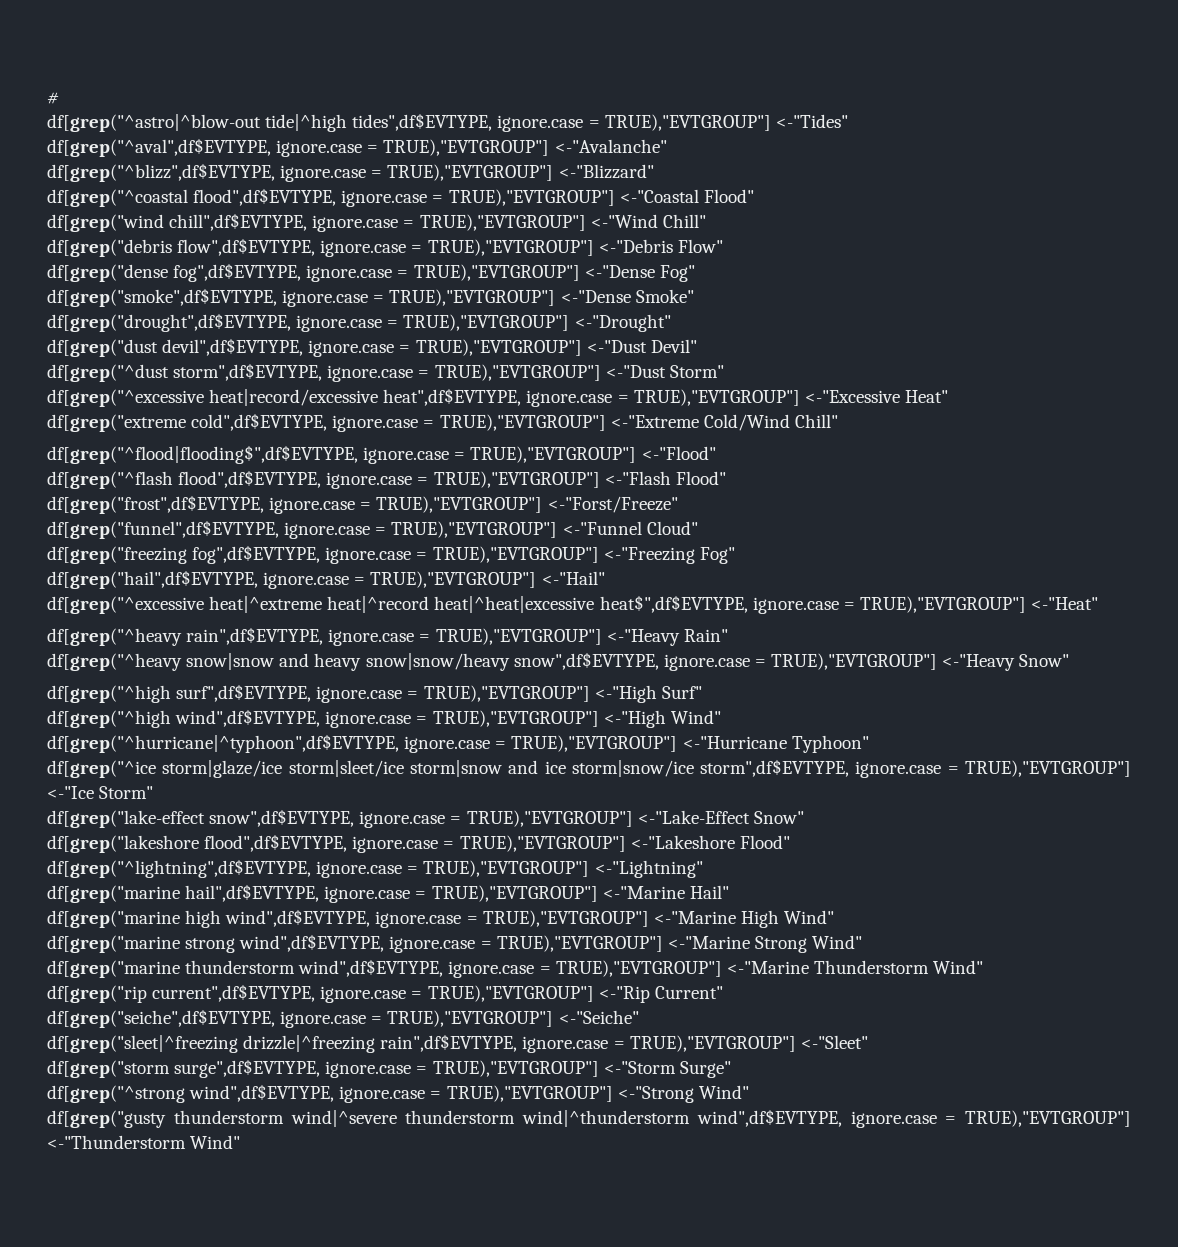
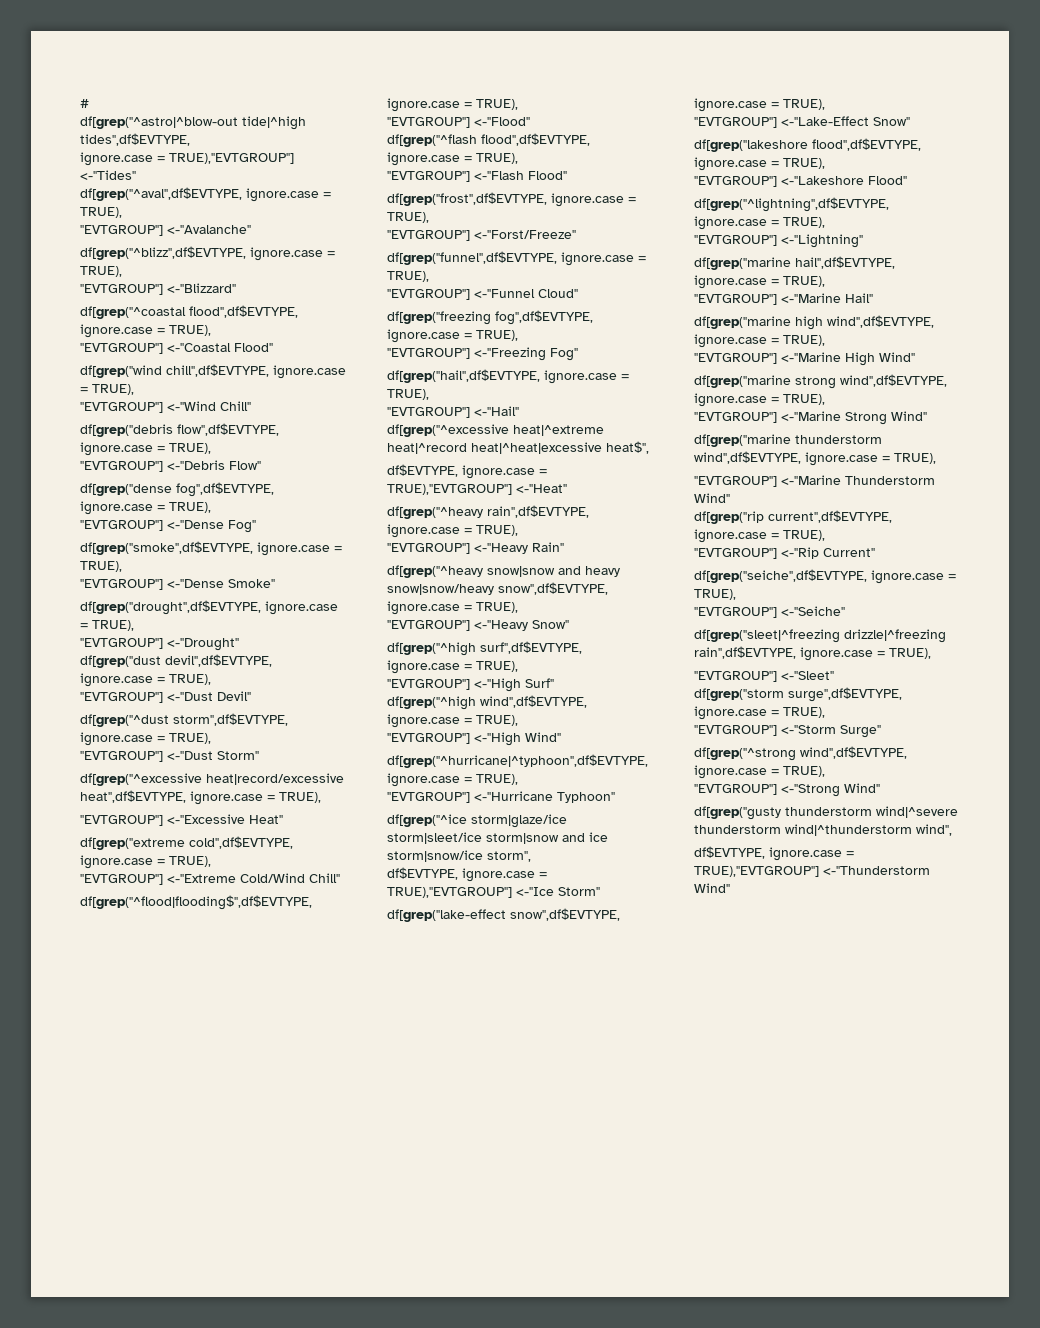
- df[grep("^astro|^blow-out tide|^high tides",df$EVTYPE, ignore.case = TRUE),"EVTGROUP"] <-"Tides"
+ df[grep("^astro|^blow-out tide|^high tides",df$EVTYPE,
+ ignore.case = TRUE),"EVTGROUP"] <-"Tides"
- df[grep("^aval",df$EVTYPE, ignore.case = TRUE),"EVTGROUP"] <-"Avalanche"
+ df[grep("^aval",df$EVTYPE, ignore.case = TRUE),
+ "EVTGROUP"] <-"Avalanche"
- df[grep("^blizz",df$EVTYPE, ignore.case = TRUE),"EVTGROUP"] <-"Blizzard"
+ df[grep("^blizz",df$EVTYPE, ignore.case = TRUE),
+ "EVTGROUP"] <-"Blizzard"
- df[grep("^coastal flood",df$EVTYPE, ignore.case = TRUE),"EVTGROUP"] <-"Coastal Flood"
+ df[grep("^coastal flood",df$EVTYPE, ignore.case = TRUE),
+ "EVTGROUP"] <-"Coastal Flood"
- df[grep("wind chill",df$EVTYPE, ignore.case = TRUE),"EVTGROUP"] <-"Wind Chill"
+ df[grep("wind chill",df$EVTYPE, ignore.case = TRUE),
+ "EVTGROUP"] <-"Wind Chill"
- df[grep("debris flow",df$EVTYPE, ignore.case = TRUE),"EVTGROUP"] <-"Debris Flow"
+ df[grep("debris flow",df$EVTYPE, ignore.case = TRUE),
+ "EVTGROUP"] <-"Debris Flow"
- df[grep("dense fog",df$EVTYPE, ignore.case = TRUE),"EVTGROUP"] <-"Dense Fog"
+ df[grep("dense fog",df$EVTYPE, ignore.case = TRUE),
+ "EVTGROUP"] <-"Dense Fog"
- df[grep("smoke",df$EVTYPE, ignore.case = TRUE),"EVTGROUP"] <-"Dense Smoke"
+ df[grep("smoke",df$EVTYPE, ignore.case = TRUE),
+ "EVTGROUP"] <-"Dense Smoke"
- df[grep("drought",df$EVTYPE, ignore.case = TRUE),"EVTGROUP"] <-"Drought"
+ df[grep("drought",df$EVTYPE, ignore.case = TRUE),
+ "EVTGROUP"] <-"Drought"
- df[grep("dust devil",df$EVTYPE, ignore.case = TRUE),"EVTGROUP"] <-"Dust Devil"
+ df[grep("dust devil",df$EVTYPE, ignore.case = TRUE),
+ "EVTGROUP"] <-"Dust Devil"
- df[grep("^dust storm",df$EVTYPE, ignore.case = TRUE),"EVTGROUP"] <-"Dust Storm"
+ df[grep("^dust storm",df$EVTYPE, ignore.case = TRUE),
+ "EVTGROUP"] <-"Dust Storm"
- df[grep("^excessive heat|record/excessive heat",df$EVTYPE, ignore.case = TRUE),"EVTGROUP"] <-"Excessive Heat"
+ df[grep("^excessive heat|record/excessive heat",df$EVTYPE, ignore.case = TRUE),
+ "EVTGROUP"] <-"Excessive Heat"
- df[grep("extreme cold",df$EVTYPE, ignore.case = TRUE),"EVTGROUP"] <-"Extreme Cold/Wind Chill"
+ df[grep("extreme cold",df$EVTYPE, ignore.case = TRUE),
+ "EVTGROUP"] <-"Extreme Cold/Wind Chill"
- df[grep("^flood|flooding$",df$EVTYPE, ignore.case = TRUE),"EVTGROUP"] <-"Flood"
+ df[grep("^flood|flooding$",df$EVTYPE, ignore.case = TRUE),
+ "EVTGROUP"] <-"Flood"
- df[grep("^flash flood",df$EVTYPE, ignore.case = TRUE),"EVTGROUP"] <-"Flash Flood"
+ df[grep("^flash flood",df$EVTYPE, ignore.case = TRUE),
+ "EVTGROUP"] <-"Flash Flood"
- df[grep("frost",df$EVTYPE, ignore.case = TRUE),"EVTGROUP"] <-"Forst/Freeze"
+ df[grep("frost",df$EVTYPE, ignore.case = TRUE),
+ "EVTGROUP"] <-"Forst/Freeze"
- df[grep("funnel",df$EVTYPE, ignore.case = TRUE),"EVTGROUP"] <-"Funnel Cloud"
+ df[grep("funnel",df$EVTYPE, ignore.case = TRUE),
+ "EVTGROUP"] <-"Funnel Cloud"
- df[grep("freezing fog",df$EVTYPE, ignore.case = TRUE),"EVTGROUP"] <-"Freezing Fog"
+ df[grep("freezing fog",df$EVTYPE, ignore.case = TRUE),
+ "EVTGROUP"] <-"Freezing Fog"
- df[grep("hail",df$EVTYPE, ignore.case = TRUE),"EVTGROUP"] <-"Hail"
+ df[grep("hail",df$EVTYPE, ignore.case = TRUE),
+ "EVTGROUP"] <-"Hail"
- df[grep("^excessive heat|^extreme heat|^record heat|^heat|excessive heat$",df$EVTYPE, ignore.case = TRUE),"EVTGROUP"] <-"Heat"
+ df[grep("^excessive heat|^extreme heat|^record heat|^heat|excessive heat$",
+ df$EVTYPE, ignore.case = TRUE),"EVTGROUP"] <-"Heat"
- df[grep("^heavy rain",df$EVTYPE, ignore.case = TRUE),"EVTGROUP"] <-"Heavy Rain"
+ df[grep("^heavy rain",df$EVTYPE, ignore.case = TRUE),
+ "EVTGROUP"] <-"Heavy Rain"
- df[grep("^heavy snow|snow and heavy snow|snow/heavy snow",df$EVTYPE, ignore.case = TRUE),"EVTGROUP"] <-"Heavy Snow"
+ df[grep("^heavy snow|snow and heavy snow|snow/heavy snow",df$EVTYPE, ignore.case = TRUE),
+ "EVTGROUP"] <-"Heavy Snow"
- df[grep("^high surf",df$EVTYPE, ignore.case = TRUE),"EVTGROUP"] <-"High Surf"
+ df[grep("^high surf",df$EVTYPE, ignore.case = TRUE),
+ "EVTGROUP"] <-"High Surf"
- df[grep("^high wind",df$EVTYPE, ignore.case = TRUE),"EVTGROUP"] <-"High Wind"
+ df[grep("^high wind",df$EVTYPE, ignore.case = TRUE),
+ "EVTGROUP"] <-"High Wind"
- df[grep("^hurricane|^typhoon",df$EVTYPE, ignore.case = TRUE),"EVTGROUP"] <-"Hurricane Typhoon"
+ df[grep("^hurricane|^typhoon",df$EVTYPE, ignore.case = TRUE),
+ "EVTGROUP"] <-"Hurricane Typhoon"
- df[grep("^ice storm|glaze/ice storm|sleet/ice storm|snow and ice storm|snow/ice storm",df$EVTYPE, ignore.case = TRUE),"EVTGROUP"] <-"Ice Storm"
+ df[grep("^ice storm|glaze/ice storm|sleet/ice storm|snow and ice storm|snow/ice storm",
+ df$EVTYPE, ignore.case = TRUE),"EVTGROUP"] <-"Ice Storm"
- df[grep("lake-effect snow",df$EVTYPE, ignore.case = TRUE),"EVTGROUP"] <-"Lake-Effect Snow"
+ df[grep("lake-effect snow",df$EVTYPE, ignore.case = TRUE),
+ "EVTGROUP"] <-"Lake-Effect Snow"
- df[grep("lakeshore flood",df$EVTYPE, ignore.case = TRUE),"EVTGROUP"] <-"Lakeshore Flood"
+ df[grep("lakeshore flood",df$EVTYPE, ignore.case = TRUE),
+ "EVTGROUP"] <-"Lakeshore Flood"
- df[grep("^lightning",df$EVTYPE, ignore.case = TRUE),"EVTGROUP"] <-"Lightning"
+ df[grep("^lightning",df$EVTYPE, ignore.case = TRUE),
+ "EVTGROUP"] <-"Lightning"
- df[grep("marine hail",df$EVTYPE, ignore.case = TRUE),"EVTGROUP"] <-"Marine Hail"
+ df[grep("marine hail",df$EVTYPE, ignore.case = TRUE),
+ "EVTGROUP"] <-"Marine Hail"
- df[grep("marine high wind",df$EVTYPE, ignore.case = TRUE),"EVTGROUP"] <-"Marine High Wind"
+ df[grep("marine high wind",df$EVTYPE, ignore.case = TRUE),
+ "EVTGROUP"] <-"Marine High Wind"
- df[grep("marine strong wind",df$EVTYPE, ignore.case = TRUE),"EVTGROUP"] <-"Marine Strong Wind"
+ df[grep("marine strong wind",df$EVTYPE, ignore.case = TRUE),
+ "EVTGROUP"] <-"Marine Strong Wind"
- df[grep("marine thunderstorm wind",df$EVTYPE, ignore.case = TRUE),"EVTGROUP"] <-"Marine Thunderstorm Wind"
+ df[grep("marine thunderstorm wind",df$EVTYPE, ignore.case = TRUE),
+ "EVTGROUP"] <-"Marine Thunderstorm Wind"
- df[grep("rip current",df$EVTYPE, ignore.case = TRUE),"EVTGROUP"] <-"Rip Current"
+ df[grep("rip current",df$EVTYPE, ignore.case = TRUE),
+ "EVTGROUP"] <-"Rip Current"
- df[grep("seiche",df$EVTYPE, ignore.case = TRUE),"EVTGROUP"] <-"Seiche"
+ df[grep("seiche",df$EVTYPE, ignore.case = TRUE),
+ "EVTGROUP"] <-"Seiche"
- df[grep("sleet|^freezing drizzle|^freezing rain",df$EVTYPE, ignore.case = TRUE),"EVTGROUP"] <-"Sleet"
+ df[grep("sleet|^freezing drizzle|^freezing rain",df$EVTYPE, ignore.case = TRUE),
+ "EVTGROUP"] <-"Sleet"
- df[grep("storm surge",df$EVTYPE, ignore.case = TRUE),"EVTGROUP"] <-"Storm Surge"
+ df[grep("storm surge",df$EVTYPE, ignore.case = TRUE),
+ "EVTGROUP"] <-"Storm Surge"
- df[grep("^strong wind",df$EVTYPE, ignore.case = TRUE),"EVTGROUP"] <-"Strong Wind"
+ df[grep("^strong wind",df$EVTYPE, ignore.case = TRUE),
+ "EVTGROUP"] <-"Strong Wind"
- df[grep("gusty thunderstorm wind|^severe thunderstorm wind|^thunderstorm wind",df$EVTYPE, ignore.case = TRUE),"EVTGROUP"] <-"Thunderstorm Wind"
+ df[grep("gusty thunderstorm wind|^severe thunderstorm wind|^thunderstorm wind",
+ df$EVTYPE, ignore.case = TRUE),"EVTGROUP"] <-"Thunderstorm Wind"

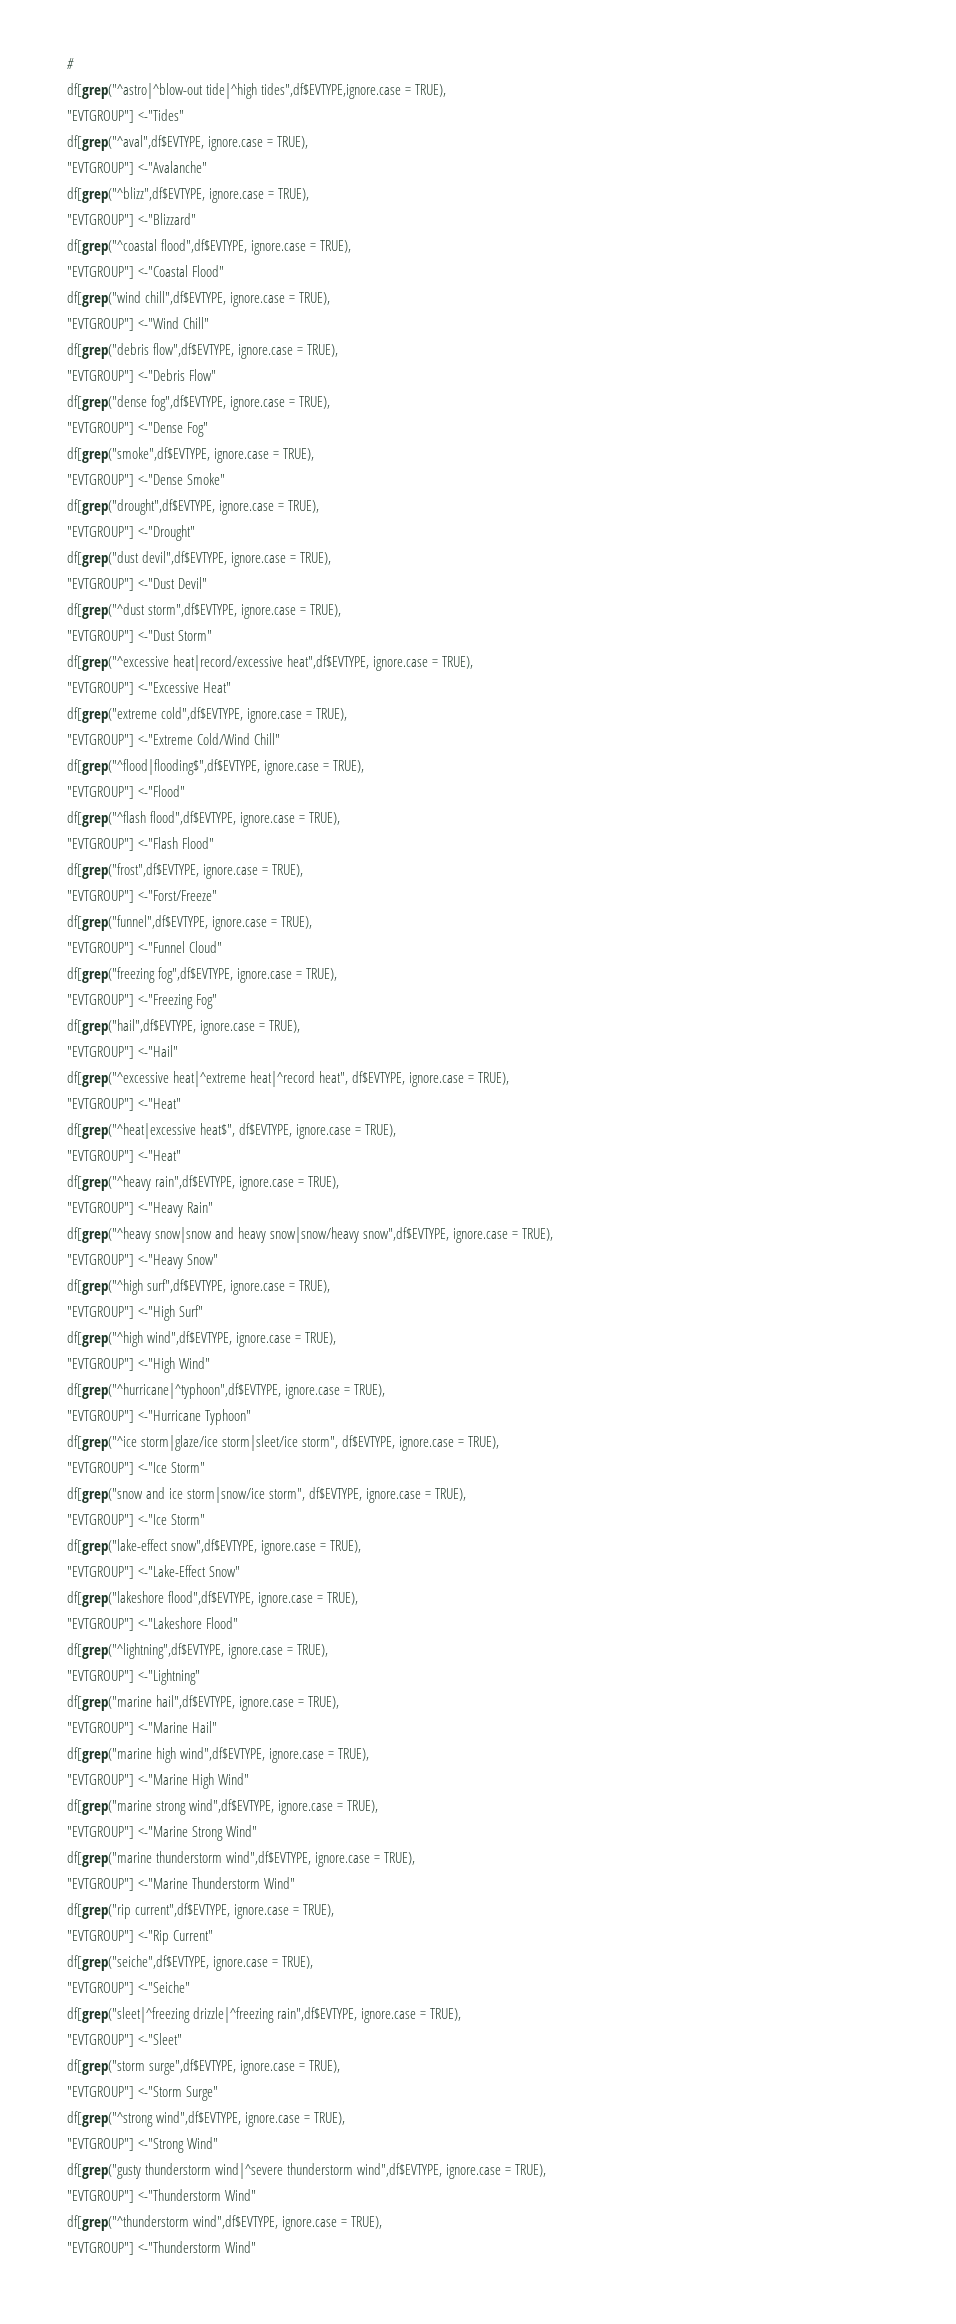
- df[grep("^astro|^blow-out tide|^high tides",df$EVTYPE,
- ignore.case = TRUE),"EVTGROUP"] <-"Tides"
+ df[grep("^astro|^blow-out tide|^high tides",df$EVTYPE,ignore.case = TRUE),
+ "EVTGROUP"] <-"Tides"
- df[grep("^excessive heat|^extreme heat|^record heat|^heat|excessive heat$",
- df$EVTYPE, ignore.case = TRUE),"EVTGROUP"] <-"Heat"
+ df[grep("^excessive heat|^extreme heat|^record heat", df$EVTYPE, ignore.case = TRUE),
+ "EVTGROUP"] <-"Heat"
+ df[grep("^heat|excessive heat$", df$EVTYPE, ignore.case = TRUE),
+ "EVTGROUP"] <-"Heat"
- df[grep("^ice storm|glaze/ice storm|sleet/ice storm|snow and ice storm|snow/ice storm",
- df$EVTYPE, ignore.case = TRUE),"EVTGROUP"] <-"Ice Storm"
+ df[grep("^ice storm|glaze/ice storm|sleet/ice storm", df$EVTYPE, ignore.case = TRUE),
+ "EVTGROUP"] <-"Ice Storm"
+ df[grep("snow and ice storm|snow/ice storm", df$EVTYPE, ignore.case = TRUE),
+ "EVTGROUP"] <-"Ice Storm"
- df[grep("gusty thunderstorm wind|^severe thunderstorm wind|^thunderstorm wind",
- df$EVTYPE, ignore.case = TRUE),"EVTGROUP"] <-"Thunderstorm Wind"
+ df[grep("gusty thunderstorm wind|^severe thunderstorm wind",df$EVTYPE, ignore.case = TRUE),
+ "EVTGROUP"] <-"Thunderstorm Wind"
+ df[grep("^thunderstorm wind",df$EVTYPE, ignore.case = TRUE),
+ "EVTGROUP"] <-"Thunderstorm Wind"

